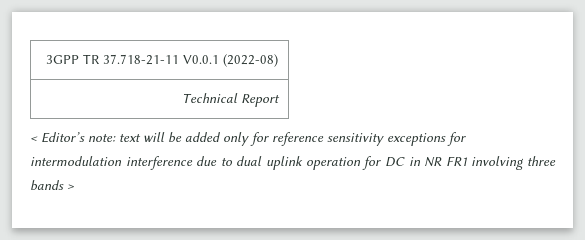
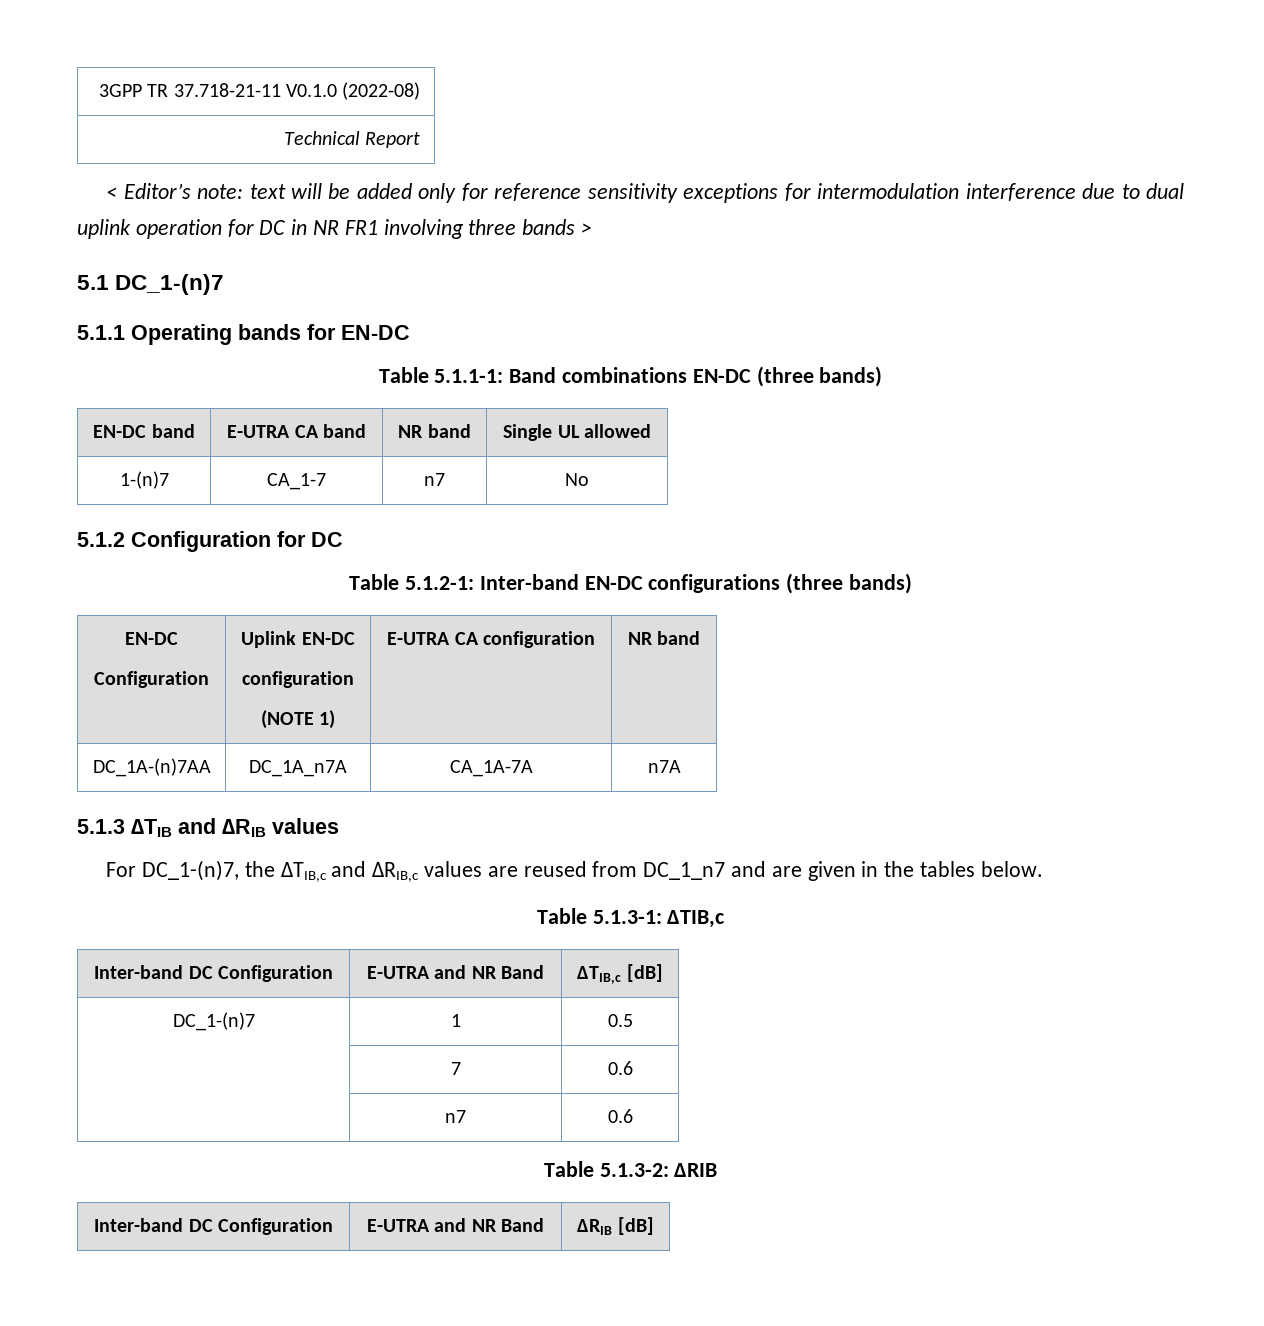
- 3GPP TR 37.718-21-11 V0.0.1 (2022-08)
+ 3GPP TR 37.718-21-11 V0.1.0 (2022-08)
+ 5.1 DC_1-(n)7
+ 5.1.1 Operating bands for EN-DC
+ Table 5.1.1-1: Band combinations EN-DC (three bands)
+ EN-DC band | E-UTRA CA band | NR band | Single UL allowed
+ 1-(n)7 | CA_1-7 | n7 | No
+ 5.1.2 Configuration for DC
+ Table 5.1.2-1: Inter-band EN-DC configurations (three bands)
+ EN-DC
+ Configuration | Uplink EN-DC
+ configuration
+ (NOTE 1) | E-UTRA CA configuration | NR band
+ DC_1A-(n)7AA | DC_1A_n7A | CA_1A-7A | n7A
+ 5.1.3 ∆TIB and ∆RIB values
+ For DC_1-(n)7, the ΔTIB,c and ΔRIB,c values are reused from DC_1_n7 and are given in the tables below.
+ Table 5.1.3-1: ΔTIB,c
+ Inter-band DC Configuration | E-UTRA and NR Band | ΔTIB,c [dB]
+ DC_1-(n)7 | 1 | 0.5
+ | 7 | 0.6
+ | n7 | 0.6
+ Table 5.1.3-2: ΔRIB
+ Inter-band DC Configuration | E-UTRA and NR Band | ΔRIB [dB]

